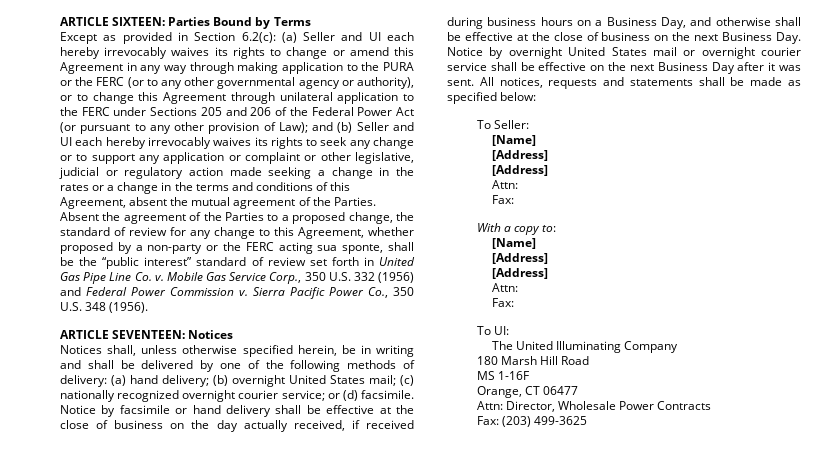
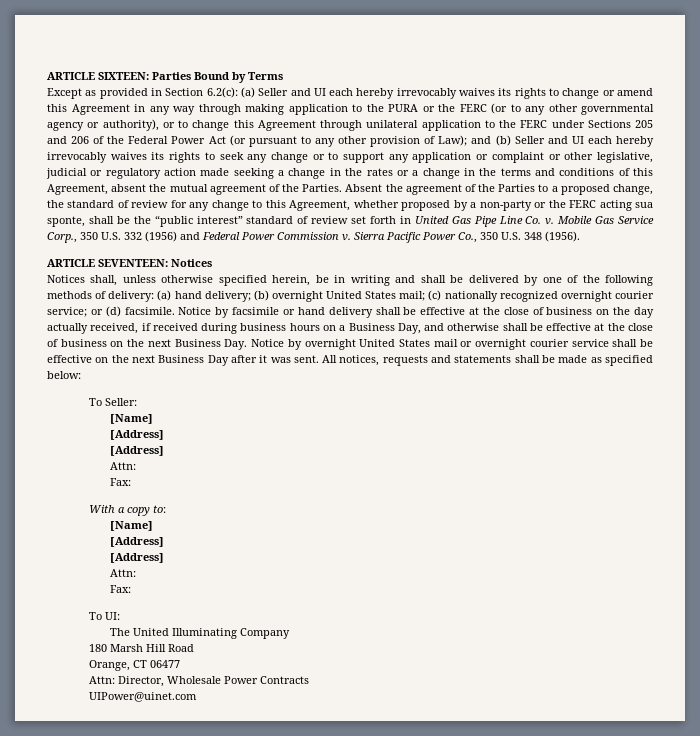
- MS 1-16F
- Fax: (203) 499-3625
+ UIPower@uinet.com

